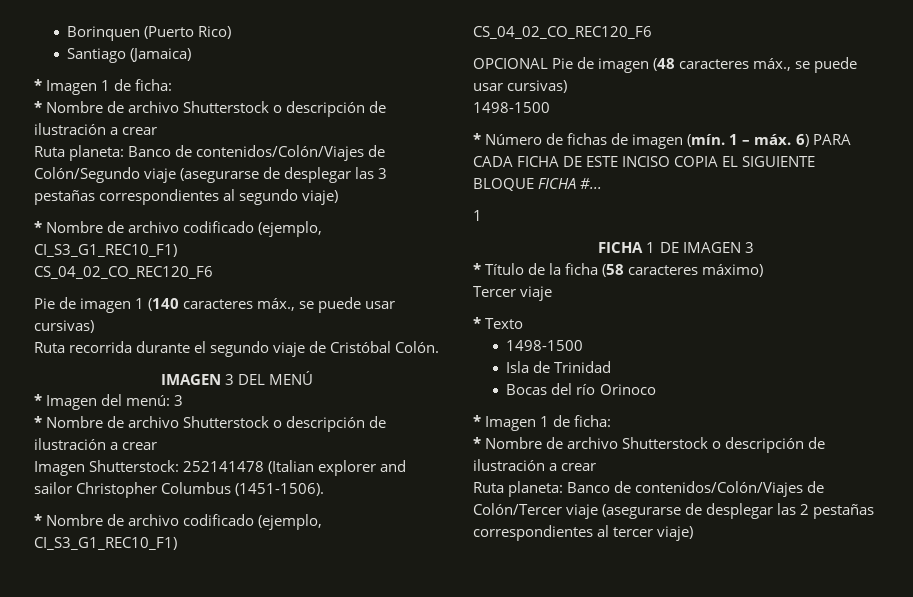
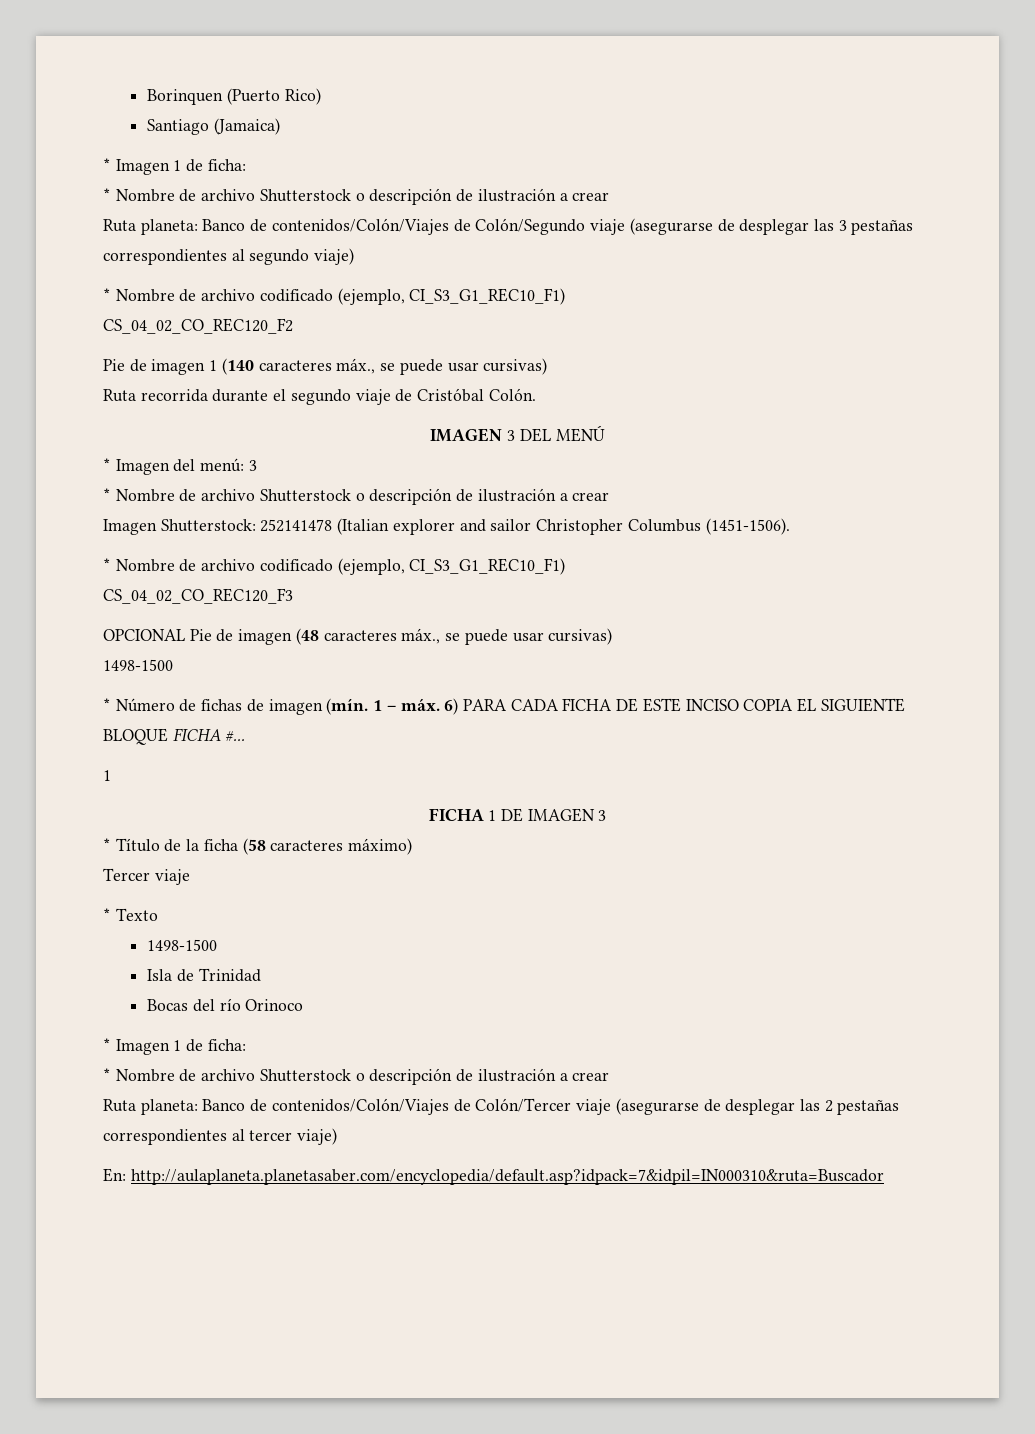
  Ruta planeta: Banco de contenidos/Colón/Viajes de Colón/Segundo viaje (asegurarse de desplegar las 3 pestañas correspondientes al segundo viaje)
  * Nombre de archivo codificado (ejemplo, CI_S3_G1_REC10_F1)
- CS_04_02_CO_REC120_F6
+ CS_04_02_CO_REC120_F2
  Imagen Shutterstock: 252141478 (Italian explorer and sailor Christopher Columbus (1451-1506).
  * Nombre de archivo codificado (ejemplo, CI_S3_G1_REC10_F1)
- CS_04_02_CO_REC120_F6
+ CS_04_02_CO_REC120_F3
+ En: http://aulaplaneta.planetasaber.com/encyclopedia/default.asp?idpack=7&idpil=IN000310&ruta=Buscador

